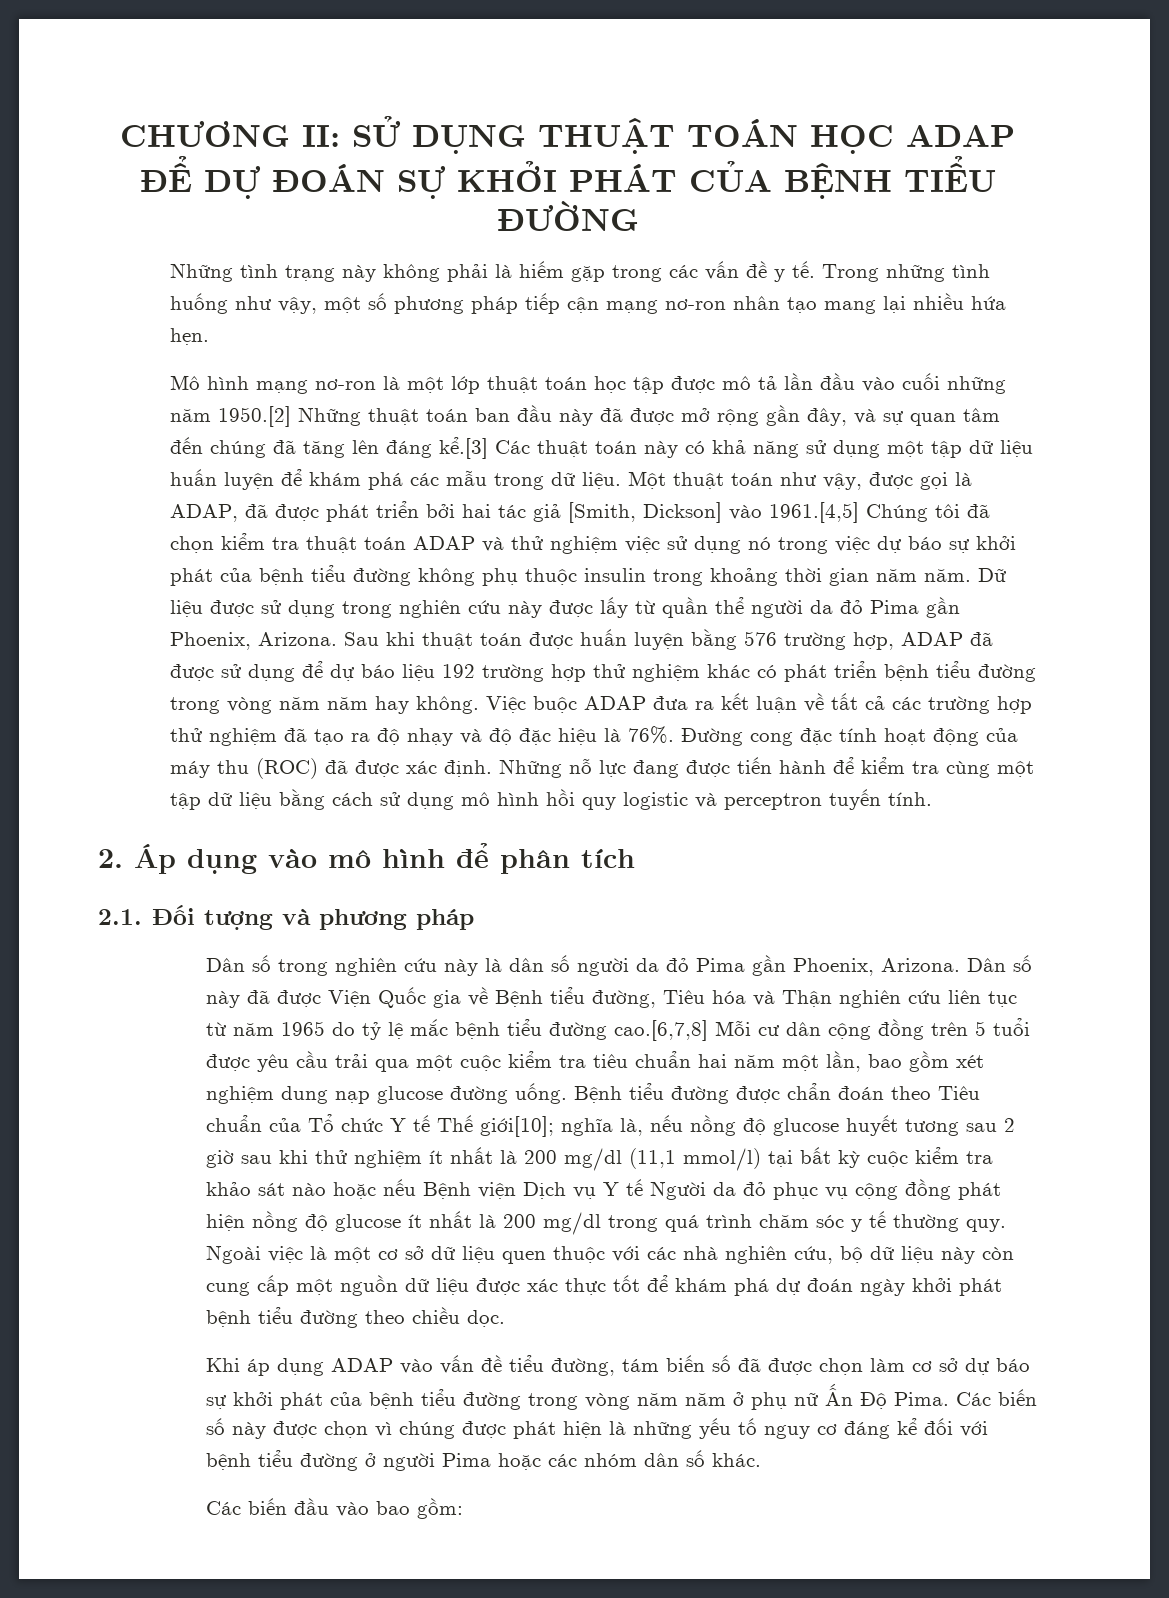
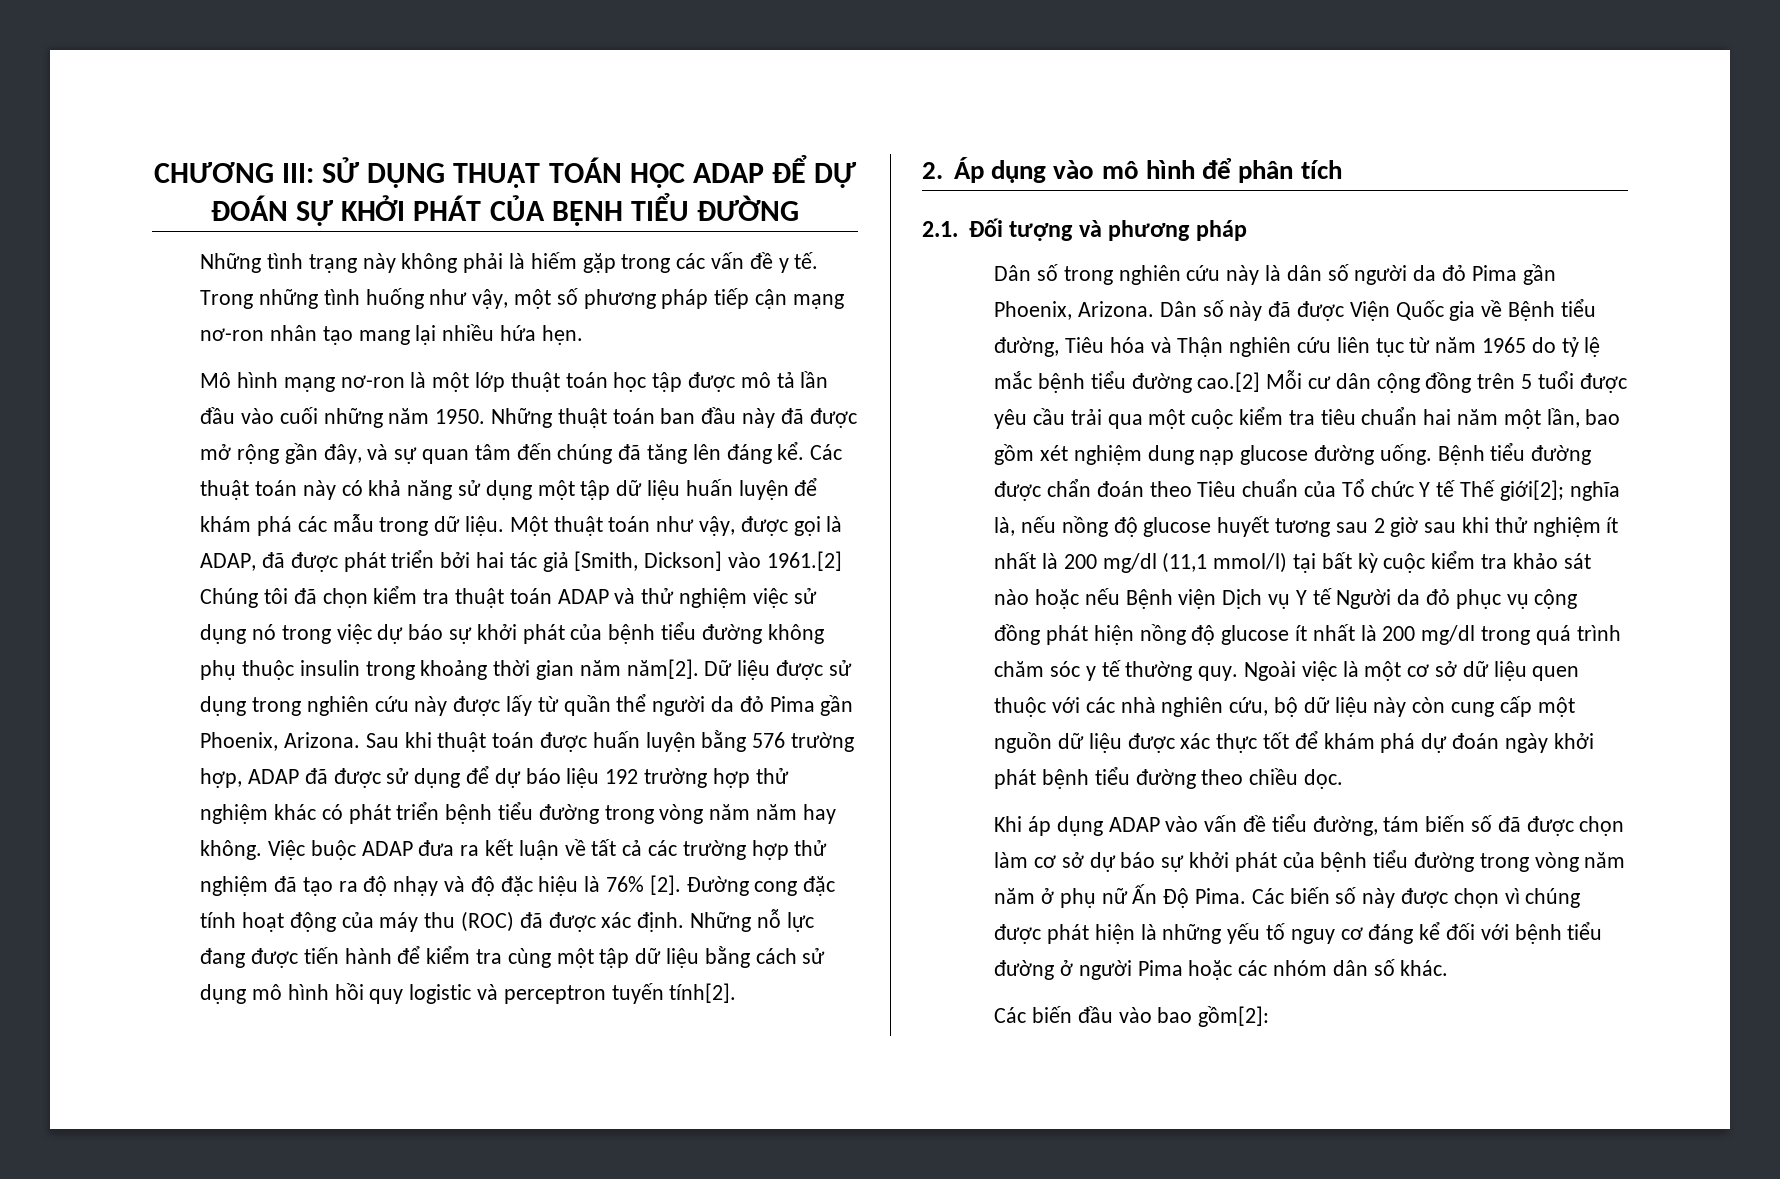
- CHƯƠNG II: SỬ DỤNG THUẬT TOÁN HỌC ADAP ĐỂ DỰ ĐOÁN SỰ KHỞI PHÁT CỦA BỆNH TIỂU ĐƯỜNG
+ CHƯƠNG III: SỬ DỤNG THUẬT TOÁN HỌC ADAP ĐỂ DỰ ĐOÁN SỰ KHỞI PHÁT CỦA BỆNH TIỂU ĐƯỜNG
- Mô hình mạng nơ-ron là một lớp thuật toán học tập được mô tả lần đầu vào cuối những năm 1950.[2] Những thuật toán ban đầu này đã được mở rộng gần đây, và sự quan tâm đến chúng đã tăng lên đáng kể.[3] Các thuật toán này có khả năng sử dụng một tập dữ liệu huấn luyện để khám phá các mẫu trong dữ liệu.
+ Mô hình mạng nơ-ron là một lớp thuật toán học tập được mô tả lần đầu vào cuối những năm 1950. Những thuật toán ban đầu này đã được mở rộng gần đây, và sự quan tâm đến chúng đã tăng lên đáng kể. Các thuật toán này có khả năng sử dụng một tập dữ liệu huấn luyện để khám phá các mẫu trong dữ liệu.
- Một thuật toán như vậy, được gọi là ADAP, đã được phát triển bởi hai tác giả [Smith, Dickson] vào 1961.[4,5] Chúng tôi đã chọn kiểm tra thuật toán ADAP và thử nghiệm việc sử dụng nó trong việc dự báo sự khởi phát của bệnh tiểu đường không phụ thuộc insulin trong khoảng thời gian năm năm.
+ Một thuật toán như vậy, được gọi là ADAP, đã được phát triển bởi hai tác giả [Smith, Dickson] vào 1961.[2] Chúng tôi đã chọn kiểm tra thuật toán ADAP và thử nghiệm việc sử dụng nó trong việc dự báo sự khởi phát của bệnh tiểu đường không phụ thuộc insulin trong khoảng thời gian năm năm[2].
- Việc buộc ADAP đưa ra kết luận về tất cả các trường hợp thử nghiệm đã tạo ra độ nhạy và độ đặc hiệu là 76%.
+ Việc buộc ADAP đưa ra kết luận về tất cả các trường hợp thử nghiệm đã tạo ra độ nhạy và độ đặc hiệu là 76% [2].
- Những nỗ lực đang được tiến hành để kiểm tra cùng một tập dữ liệu bằng cách sử dụng mô hình hồi quy logistic và perceptron tuyến tính.
+ Những nỗ lực đang được tiến hành để kiểm tra cùng một tập dữ liệu bằng cách sử dụng mô hình hồi quy logistic và perceptron tuyến tính[2].
- Dân số này đã được Viện Quốc gia về Bệnh tiểu đường, Tiêu hóa và Thận nghiên cứu liên tục từ năm 1965 do tỷ lệ mắc bệnh tiểu đường cao.[6,7,8] Mỗi cư dân cộng đồng trên 5 tuổi được yêu cầu trải qua một cuộc kiểm tra tiêu chuẩn hai năm một lần, bao gồm xét nghiệm dung nạp glucose đường uống.
+ Dân số này đã được Viện Quốc gia về Bệnh tiểu đường, Tiêu hóa và Thận nghiên cứu liên tục từ năm 1965 do tỷ lệ mắc bệnh tiểu đường cao.[2] Mỗi cư dân cộng đồng trên 5 tuổi được yêu cầu trải qua một cuộc kiểm tra tiêu chuẩn hai năm một lần, bao gồm xét nghiệm dung nạp glucose đường uống.
- Bệnh tiểu đường được chẩn đoán theo Tiêu chuẩn của Tổ chức Y tế Thế giới[10];
+ Bệnh tiểu đường được chẩn đoán theo Tiêu chuẩn của Tổ chức Y tế Thế giới[2];
- Các biến đầu vào bao gồm:
+ Các biến đầu vào bao gồm[2]:

